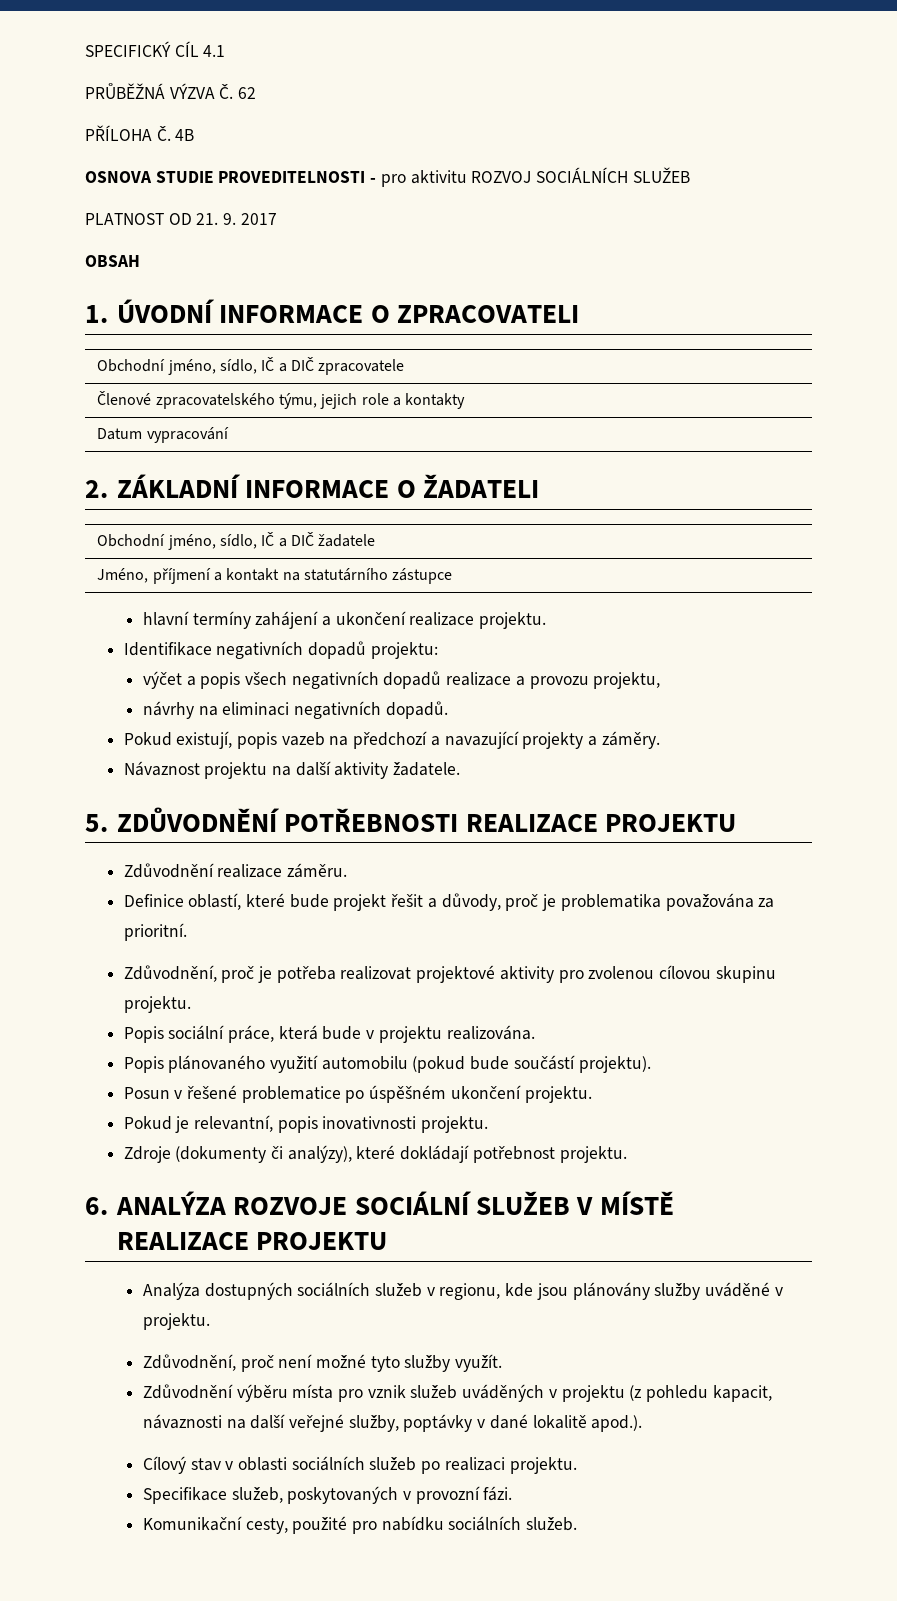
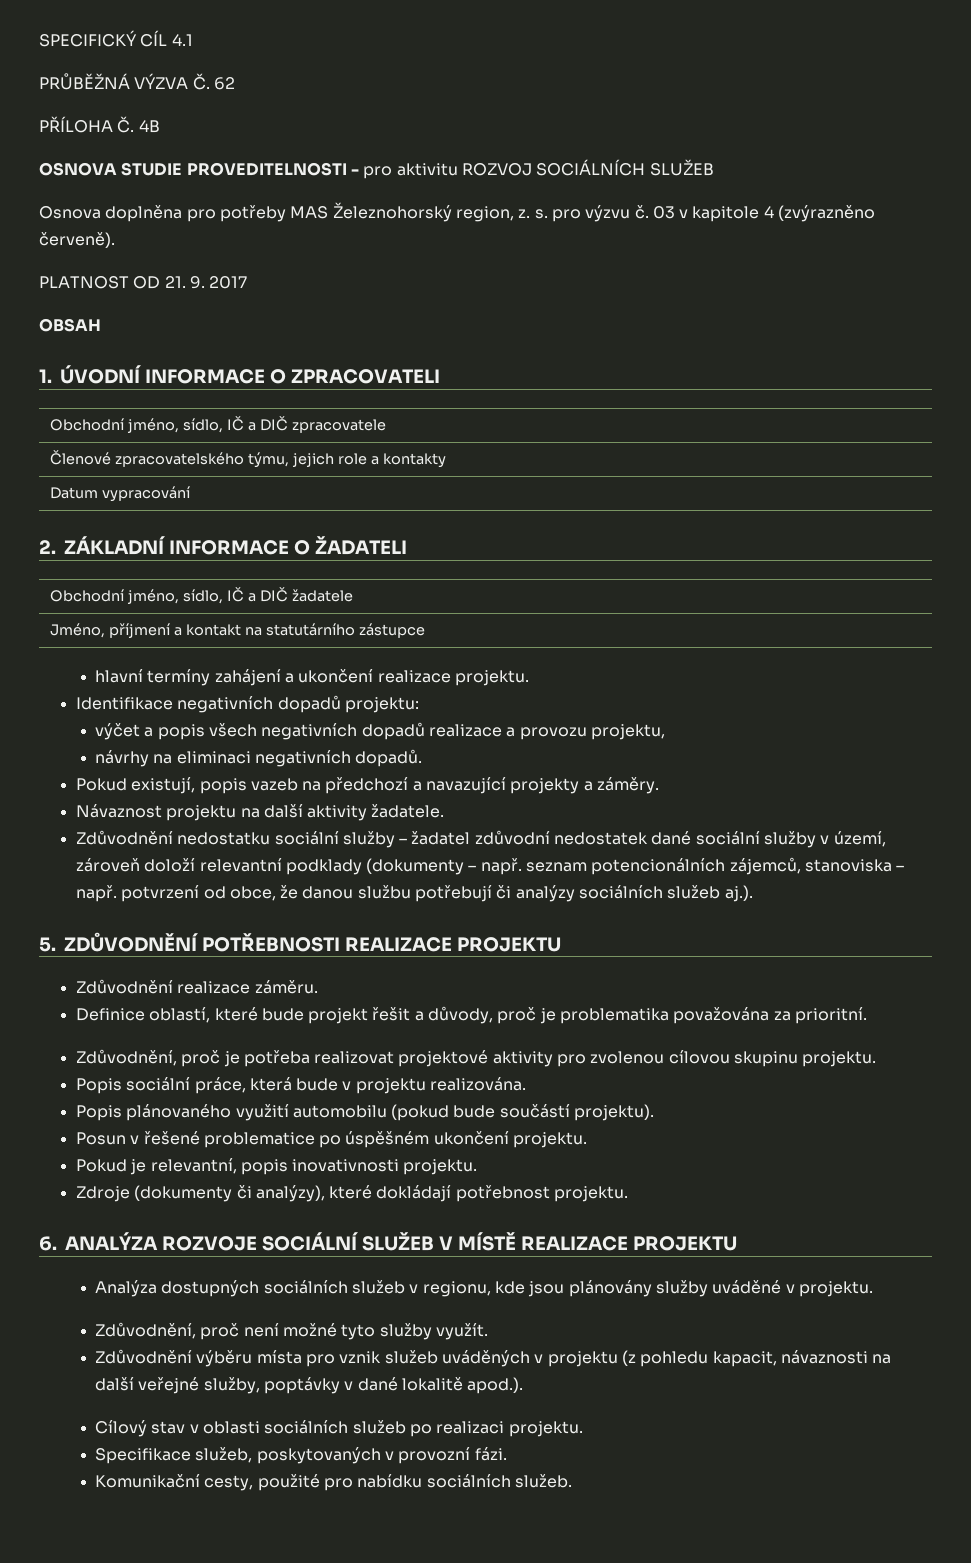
+ Osnova doplněna pro potřeby MAS Železnohorský region, z. s. pro výzvu č. 03 v kapitole 4 (zvýrazněno červeně).
+ Zdůvodnění nedostatku sociální služby – žadatel zdůvodní nedostatek dané sociální služby v území, zároveň doloží relevantní podklady (dokumenty – např. seznam potencionálních zájemců, stanoviska – např. potvrzení od obce, že danou službu potřebují či analýzy sociálních služeb aj.).

